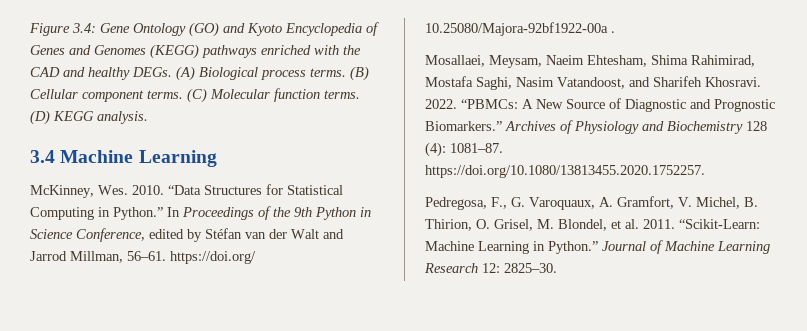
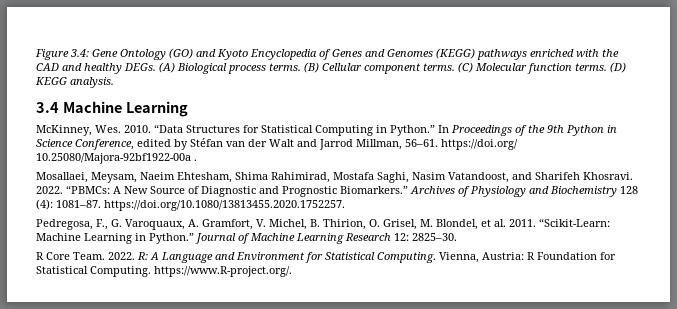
+ R Core Team. 2022. R: A Language and Environment for Statistical Computing. Vienna, Austria: R Foundation for Statistical Computing. https://www.R-project.org/.

